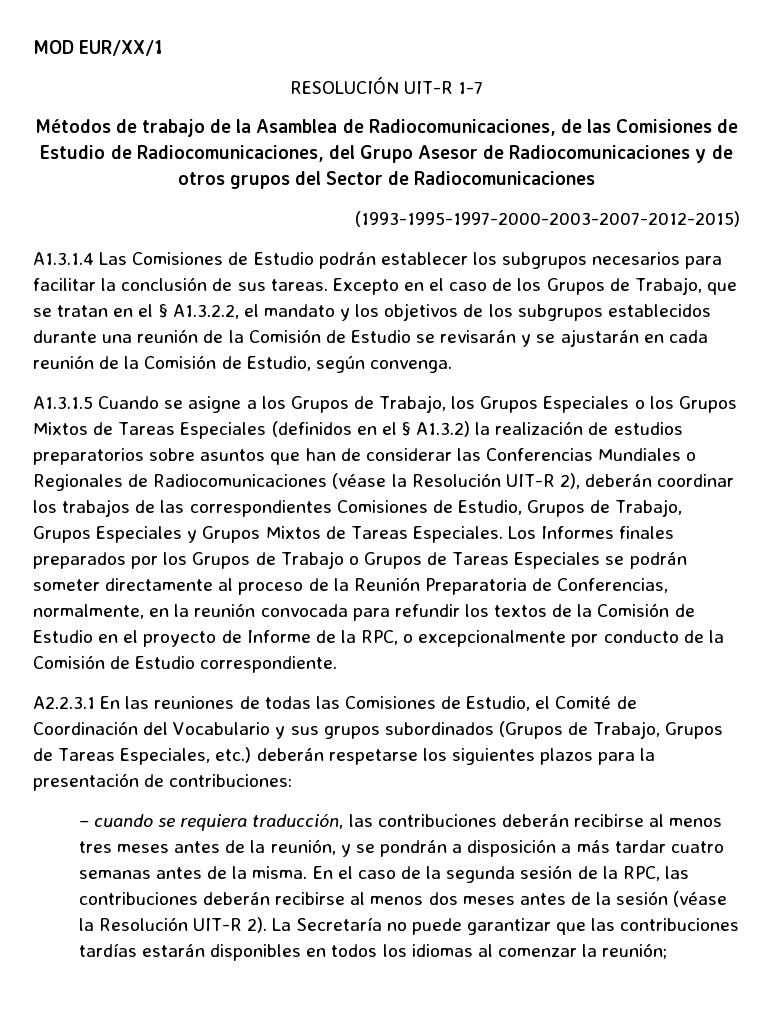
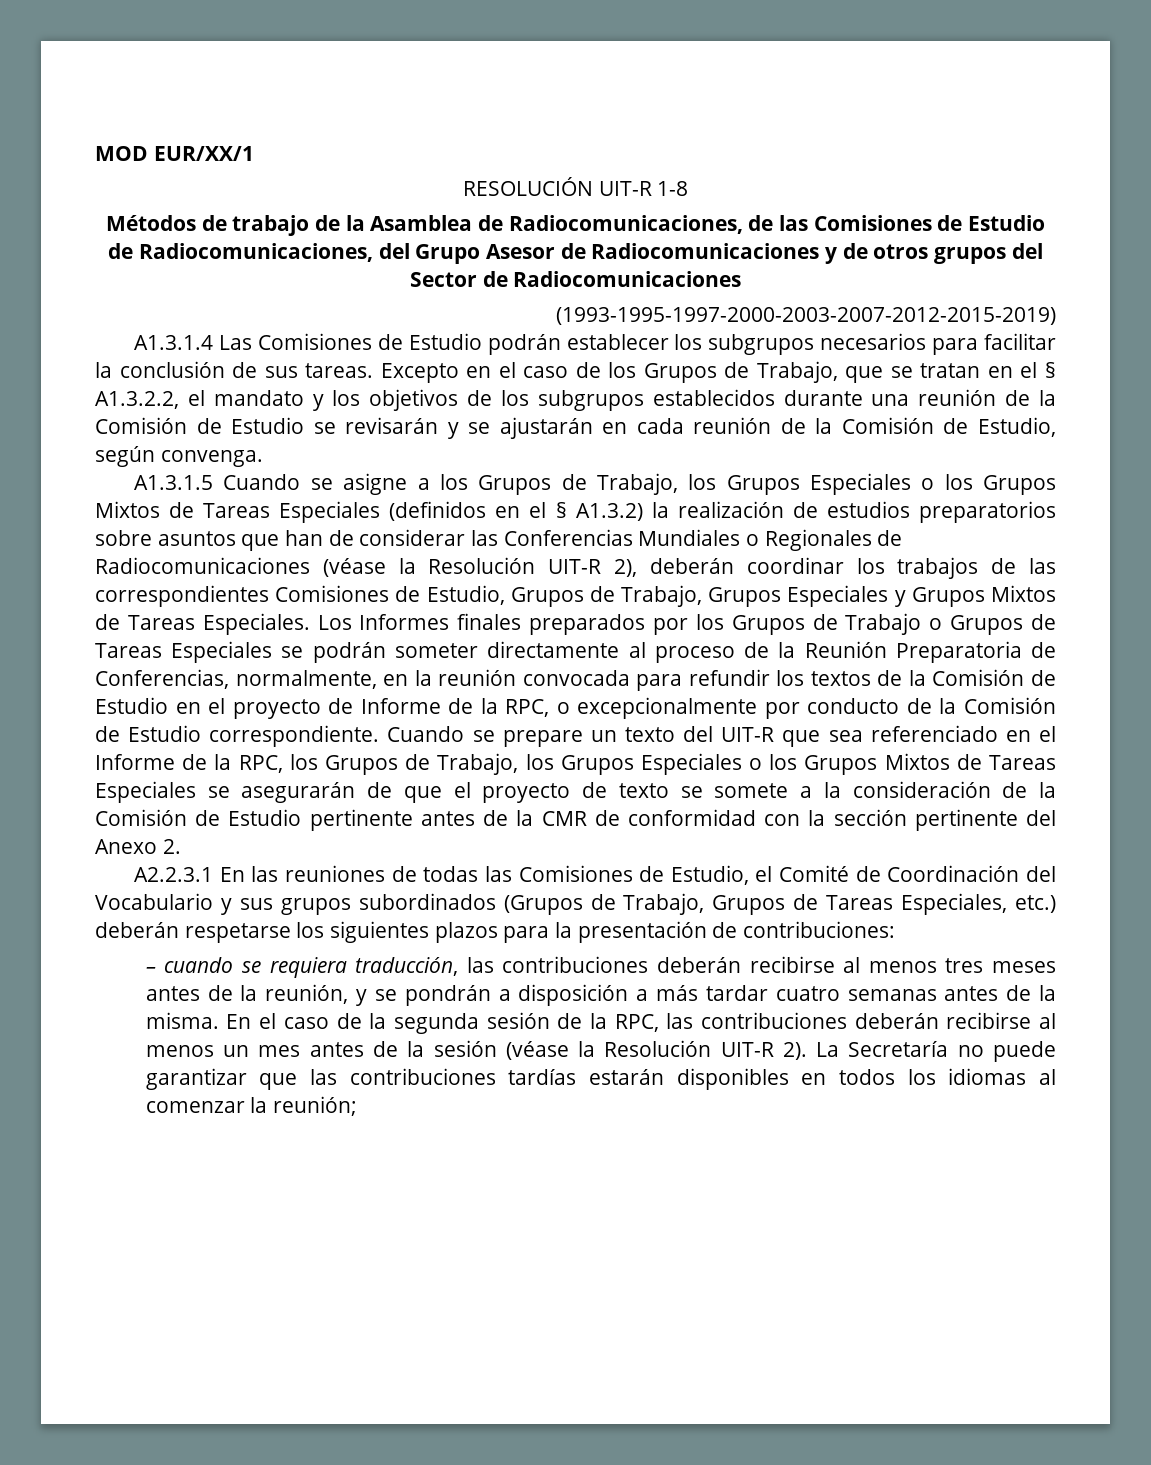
- RESOLUCIÓN UIT-R 1-7
+ RESOLUCIÓN UIT-R 1-8
- (1993-1995-1997-2000-2003-2007-2012-2015)
+ (1993-1995-1997-2000-2003-2007-2012-2015-2019)
+ Cuando se prepare un texto del UIT-R que sea referenciado en el Informe de la RPC, los Grupos de Trabajo, los Grupos Especiales o los Grupos Mixtos de Tareas Especiales se asegurarán de que el proyecto de texto se somete a la consideración de la Comisión de Estudio pertinente antes de la CMR de conformidad con la sección pertinente del Anexo 2.
- En el caso de la segunda sesión de la RPC, las contribuciones deberán recibirse al menos dos meses antes de la sesión (véase la Resolución UIT-R 2).
+ En el caso de la segunda sesión de la RPC, las contribuciones deberán recibirse al menos un mes antes de la sesión (véase la Resolución UIT-R 2).

